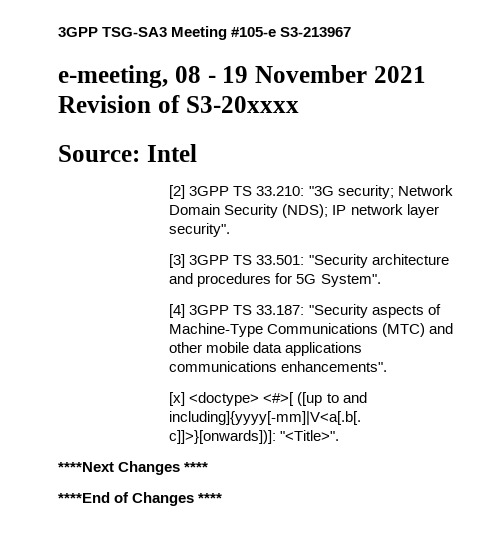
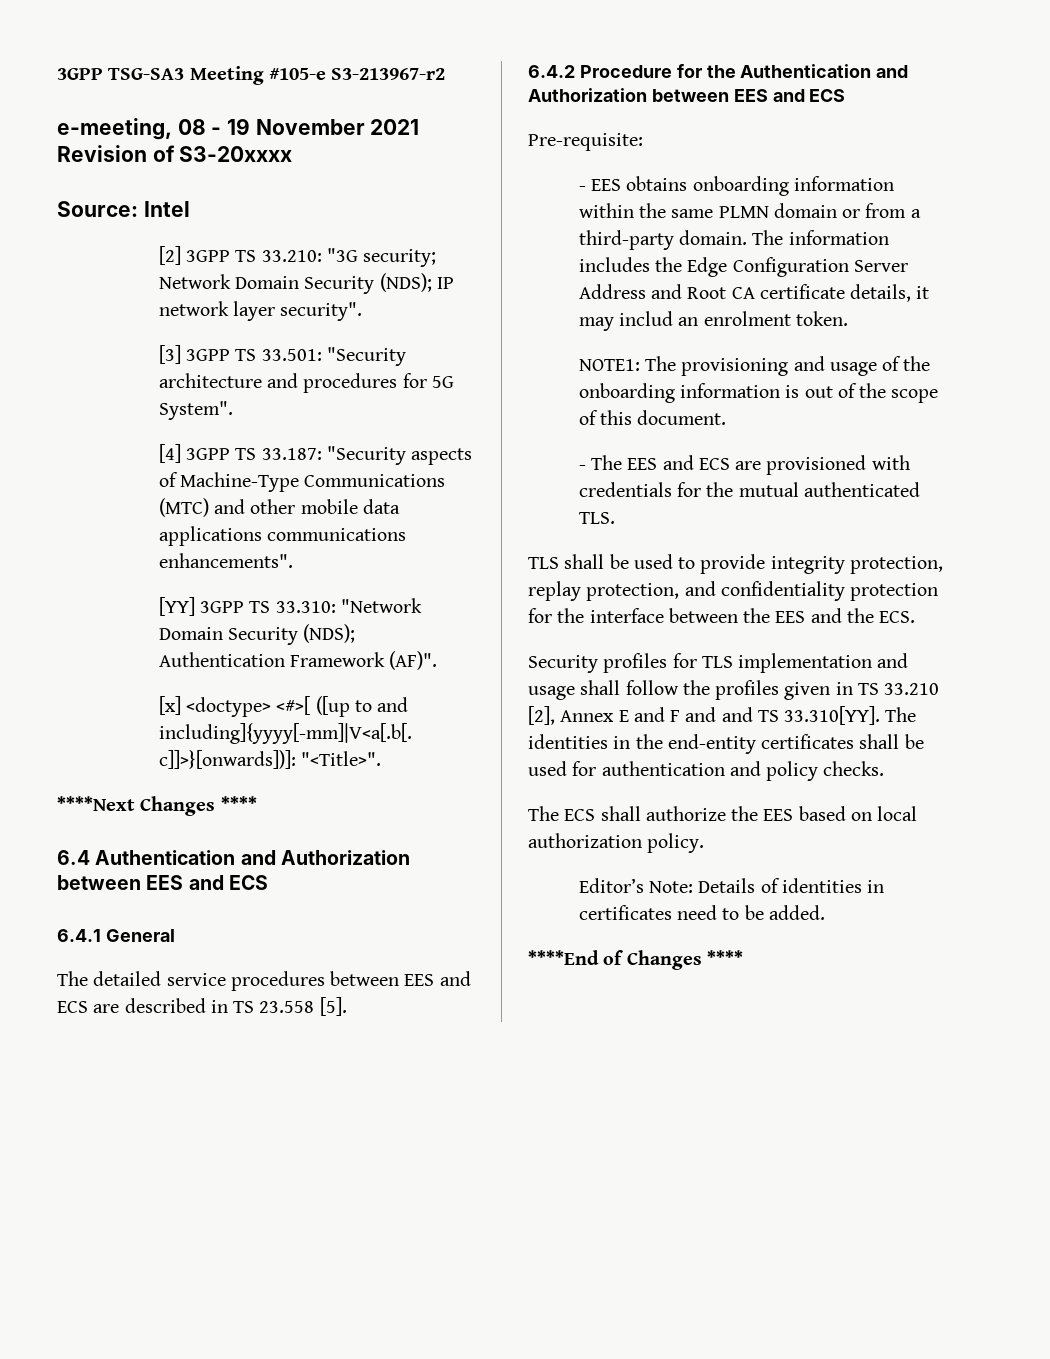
- 3GPP TSG-SA3 Meeting #105-e S3-213967
+ 3GPP TSG-SA3 Meeting #105-e S3-213967-r2
+ [YY] 3GPP TS 33.310: "Network Domain Security (NDS); Authentication Framework (AF)".
+ 6.4 Authentication and Authorization between EES and ECS
+ 6.4.1 General
+ The detailed service procedures between EES and ECS are described in TS 23.558 [5].
+ 6.4.2 Procedure for the Authentication and Authorization between EES and ECS
+ Pre-requisite:
+ - EES obtains onboarding information within the same PLMN domain or from a third-party domain. The information includes the Edge Configuration Server Address and Root CA certificate details, it may includ an enrolment token.
+ NOTE1: The provisioning and usage of the onboarding information is out of the scope of this document.
+ - The EES and ECS are provisioned with credentials for the mutual authenticated TLS.
+ TLS shall be used to provide integrity protection, replay protection, and confidentiality protection for the interface between the EES and the ECS.
+ Security profiles for TLS implementation and usage shall follow the profiles given in TS 33.210 [2], Annex E and F and and TS 33.310[YY]. The identities in the end-entity certificates shall be used for authentication and policy checks.
+ The ECS shall authorize the EES based on local authorization policy.
+ Editor’s Note: Details of identities in certificates need to be added.

